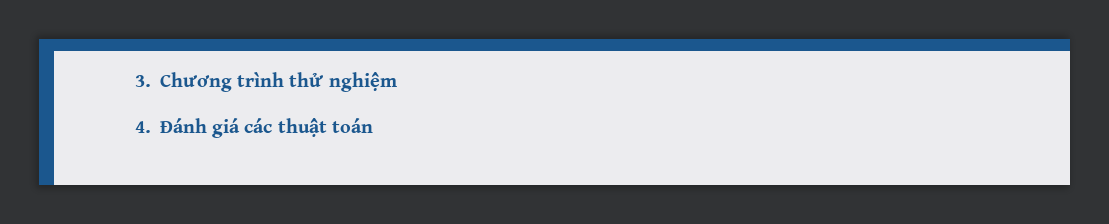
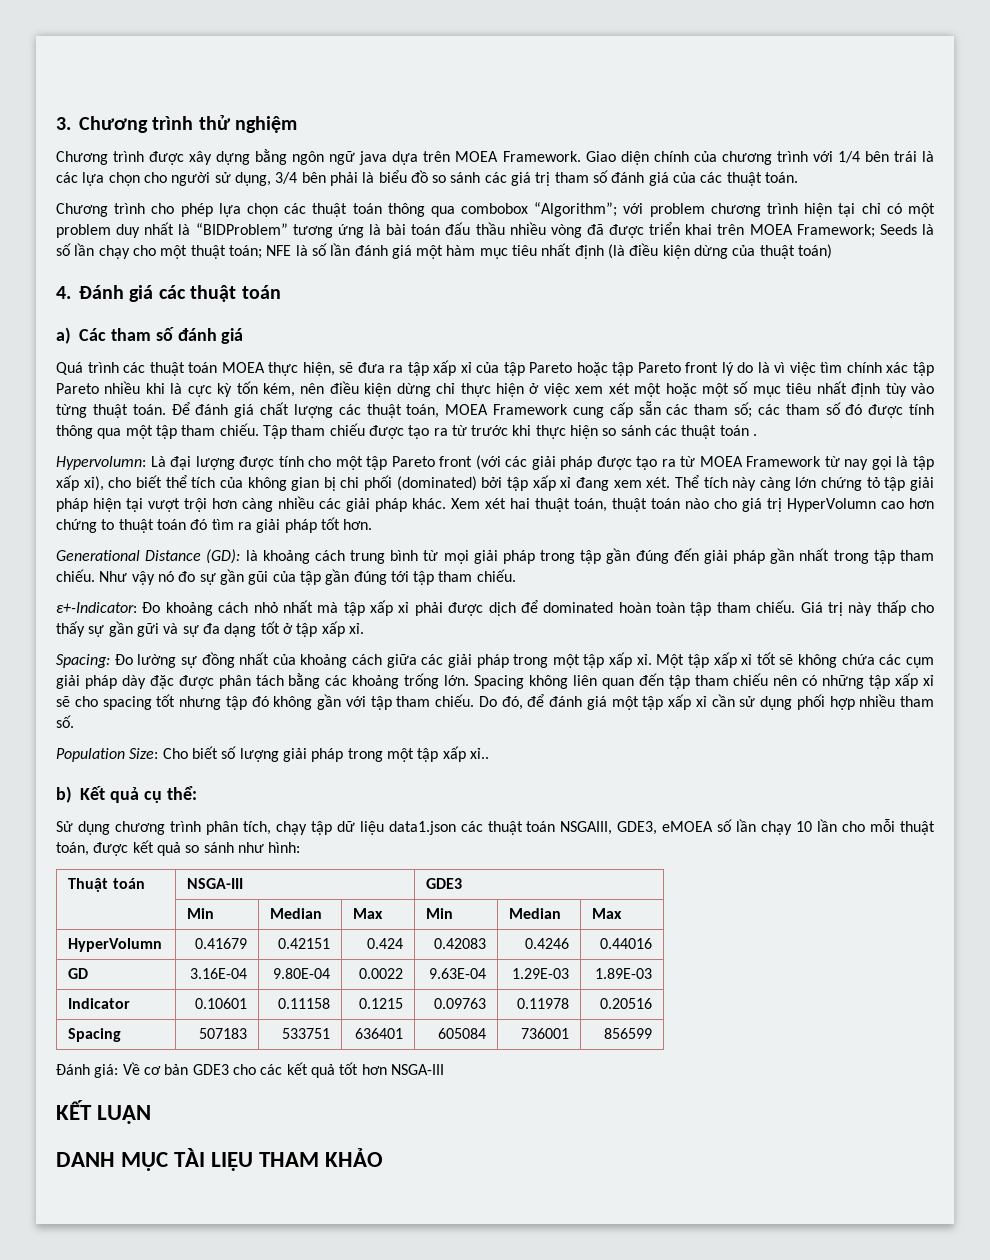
+ Chương trình được xây dựng bằng ngôn ngữ java dựa trên MOEA Framework. Giao diện chính của chương trình với 1/4 bên trái là các lựa chọn cho người sử dụng, 3/4 bên phải là biểu đồ so sánh các giá trị tham số đánh giá của các thuật toán.
+ Chương trình cho phép lựa chọn các thuật toán thông qua combobox “Algorithm”; với problem chương trình hiện tại chỉ có một problem duy nhất là “BIDProblem” tương ứng là bài toán đấu thầu nhiều vòng đã được triển khai trên MOEA Framework; Seeds là số lần chạy cho một thuật toán; NFE là số lần đánh giá một hàm mục tiêu nhất định (là điều kiện dừng của thuật toán)
+ a) Các tham số đánh giá
+ Quá trình các thuật toán MOEA thực hiện, sẽ đưa ra tập xấp xỉ của tập Pareto hoặc tập Pareto front lý do là vì việc tìm chính xác tập Pareto nhiều khi là cực kỳ tốn kém, nên điều kiện dừng chỉ thực hiện ở việc xem xét một hoặc một số mục tiêu nhất định tùy vào từng thuật toán. Để đánh giá chất lượng các thuật toán, MOEA Framework cung cấp sẵn các tham số; các tham số đó được tính thông qua một tập tham chiếu. Tập tham chiếu được tạo ra từ trước khi thực hiện so sánh các thuật toán .
+ Hypervolumn: Là đại lượng được tính cho một tập Pareto front (với các giải pháp được tạo ra từ MOEA Framework từ nay gọi là tập xấp xỉ), cho biết thể tích của không gian bị chi phối (dominated) bởi tập xấp xỉ đang xem xét. Thể tích này càng lớn chứng tỏ tập giải pháp hiện tại vượt trội hơn càng nhiều các giải pháp khác. Xem xét hai thuật toán, thuật toán nào cho giá trị HyperVolumn cao hơn chứng to thuật toán đó tìm ra giải pháp tốt hơn.
+ Generational Distance (GD): là khoảng cách trung bình từ mọi giải pháp trong tập gần đúng đến giải pháp gần nhất trong tập tham chiếu. Như vậy nó đo sự gần gũi của tập gần đúng tới tập tham chiếu.
+ ε+-Indicator: Đo khoảng cách nhỏ nhất mà tập xấp xỉ phải được dịch để dominated hoàn toàn tập tham chiếu. Giá trị này thấp cho thấy sự gần gữi và sự đa dạng tốt ở tập xấp xỉ.
+ Spacing: Đo lường sự đồng nhất của khoảng cách giữa các giải pháp trong một tập xấp xỉ. Một tập xấp xỉ tốt sẽ không chứa các cụm giải pháp dày đặc được phân tách bằng các khoảng trống lớn. Spacing không liên quan đến tập tham chiếu nên có những tập xấp xỉ sẽ cho spacing tốt nhưng tập đó không gần với tập tham chiếu. Do đó, để đánh giá một tập xấp xỉ cần sử dụng phối hợp nhiều tham số.
+ Population Size: Cho biết số lượng giải pháp trong một tập xấp xỉ..
+ b) Kết quả cụ thể:
+ Sử dụng chương trình phân tích, chạy tập dữ liệu data1.json các thuật toán NSGAIII, GDE3, eMOEA số lần chạy 10 lần cho mỗi thuật toán, được kết quả so sánh như hình:
+ Thuật toán | NSGA-III | GDE3
+ | Min | Median | Max | Min | Median | Max
+ HyperVolumn | 0.41679 | 0.42151 | 0.424 | 0.42083 | 0.4246 | 0.44016
+ GD | 3.16E-04 | 9.80E-04 | 0.0022 | 9.63E-04 | 1.29E-03 | 1.89E-03
+ Indicator | 0.10601 | 0.11158 | 0.1215 | 0.09763 | 0.11978 | 0.20516
+ Spacing | 507183 | 533751 | 636401 | 605084 | 736001 | 856599
+ Đánh giá: Về cơ bản GDE3 cho các kết quả tốt hơn NSGA-III
+ KẾT LUẬN
+ DANH MỤC TÀI LIỆU THAM KHẢO

